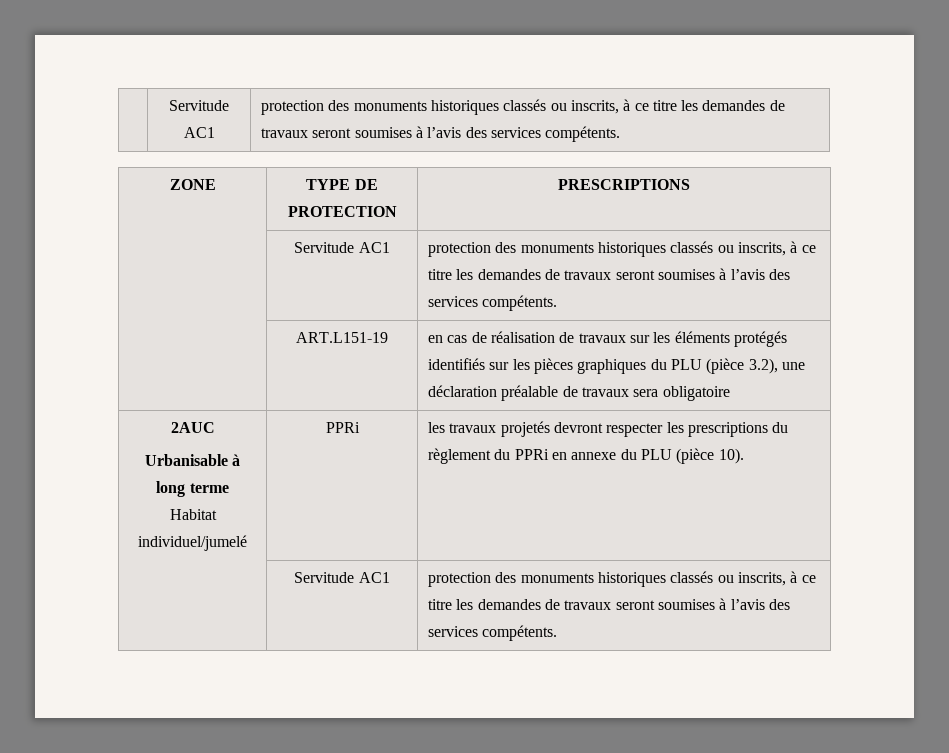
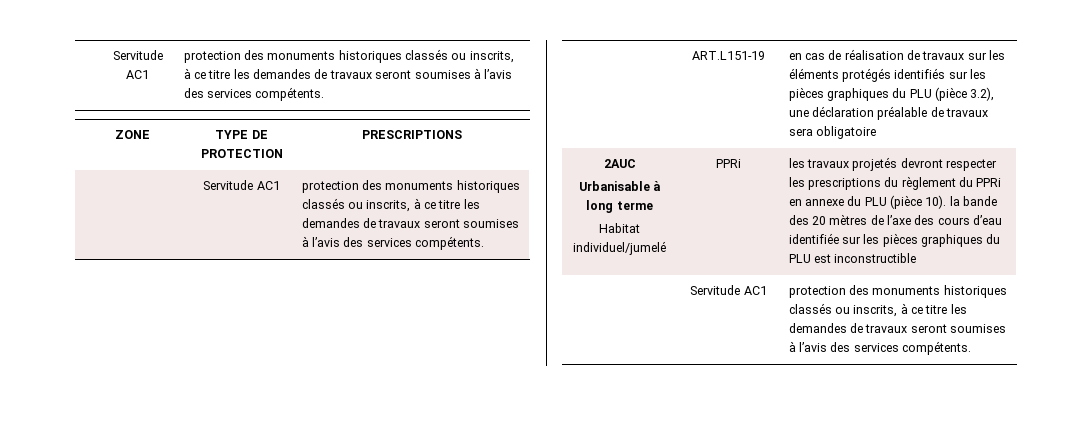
- les travaux projetés devront respecter les prescriptions du règlement du PPRi en annexe du PLU (pièce 10).
+ les travaux projetés devront respecter les prescriptions du règlement du PPRi en annexe du PLU (pièce 10). la bande des 20 mètres de l’axe des cours d’eau identifiée sur les pièces graphiques du PLU est inconstructible

